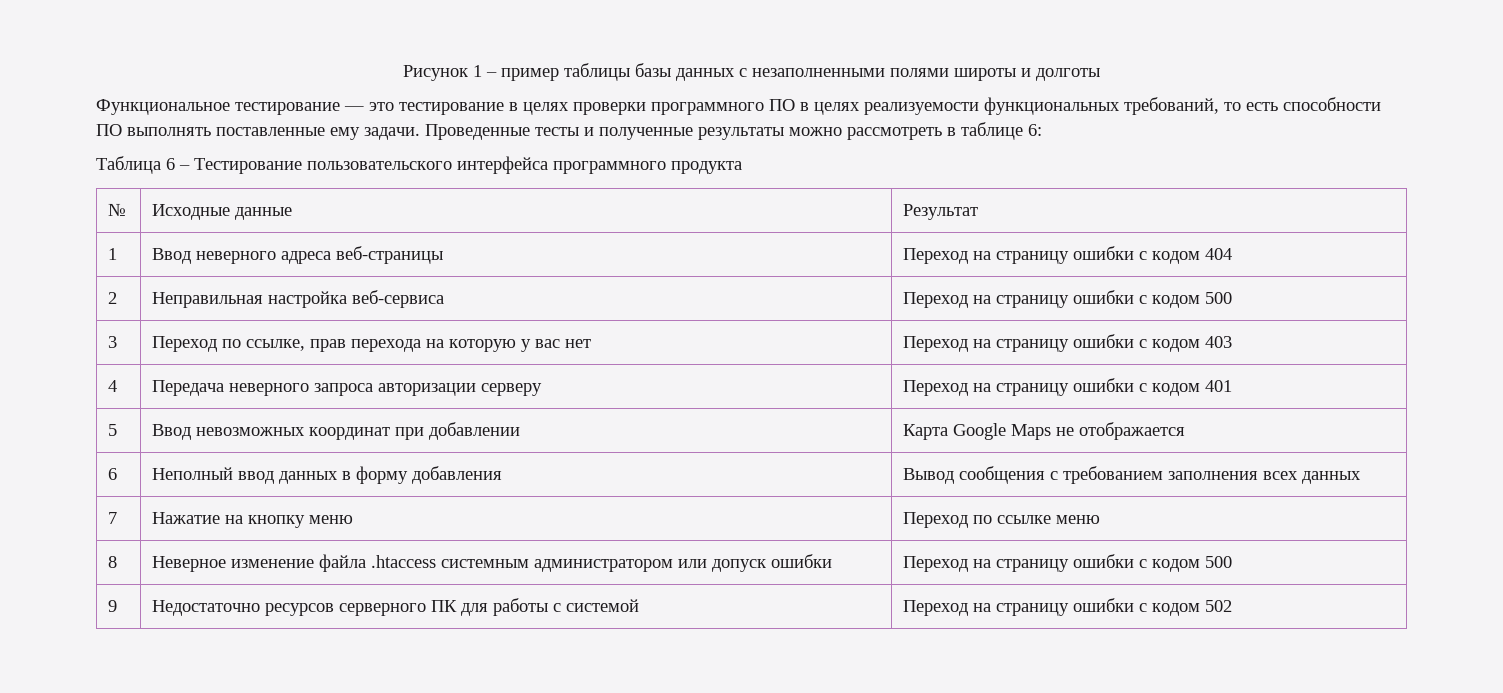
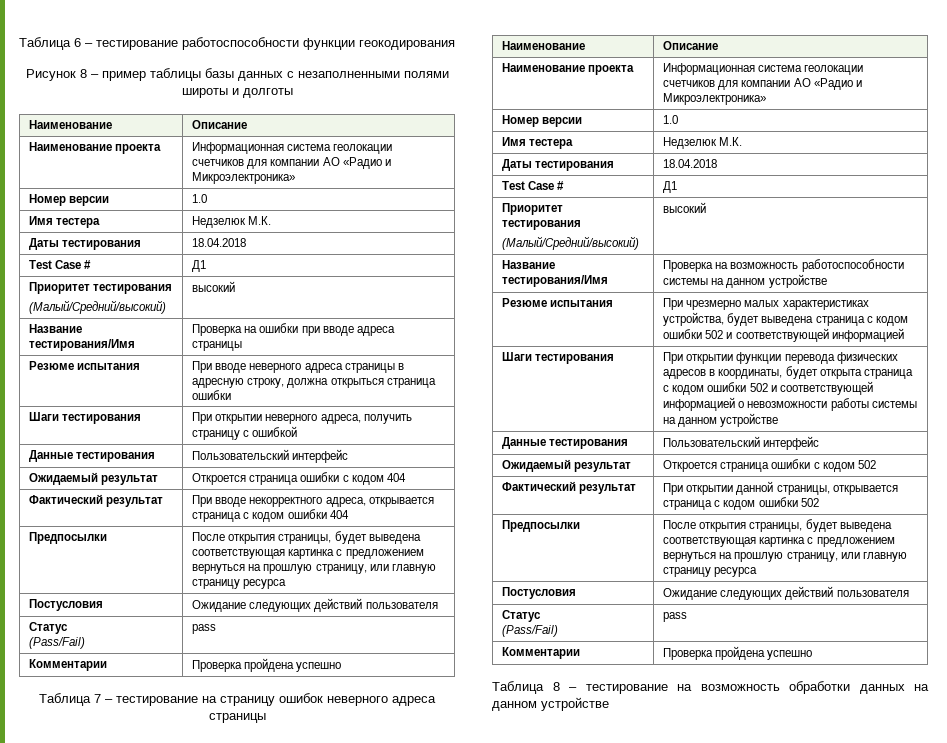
- Рисунок 1 – пример таблицы базы данных с незаполненными полями широты и долготы
- Функциональное тестирование — это тестирование в целях проверки программного ПО в целях реализуемости функциональных требований, то есть способности ПО выполнять поставленные ему задачи. Проведенные тесты и полученные результаты можно рассмотреть в таблице 6:
- Таблица 6 – Тестирование пользовательского интерфейса программного продукта
- № | Исходные данные | Результат
- 1 | Ввод неверного адреса веб-страницы | Переход на страницу ошибки с кодом 404
- 2 | Неправильная настройка веб-сервиса | Переход на страницу ошибки с кодом 500
- 3 | Переход по ссылке, прав перехода на которую у вас нет | Переход на страницу ошибки с кодом 403
- 4 | Передача неверного запроса авторизации серверу | Переход на страницу ошибки с кодом 401
- 5 | Ввод невозможных координат при добавлении | Карта Google Maps не отображается
- 6 | Неполный ввод данных в форму добавления | Вывод сообщения с требованием заполнения всех данных
- 7 | Нажатие на кнопку меню | Переход по ссылке меню
- 8 | Неверное изменение файла .htaccess системным администратором или допуск ошибки | Переход на страницу ошибки с кодом 500
- 9 | Недостаточно ресурсов серверного ПК для работы с системой | Переход на страницу ошибки с кодом 502
+ Таблица 6 – тестирование работоспособности функции геокодирования
+ Рисунок 8 – пример таблицы базы данных с незаполненными полями широты и долготы
+ Наименование | Описание
+ Наименование проекта | Информационная система геолокации счетчиков для компании АО «Радио и Микроэлектроника»
+ Номер версии | 1.0
+ Имя тестера | Недзелюк М.К.
+ Даты тестирования | 18.04.2018
+ Test Case # | Д1
+ Приоритет тестирования
+ (Малый/Средний/высокий) | высокий
+ Название тестирования/Имя | Проверка на ошибки при вводе адреса страницы
+ Резюме испытания | При вводе неверного адреса страницы в адресную строку, должна открыться страница ошибки
+ Шаги тестирования | При открытии неверного адреса, получить страницу с ошибкой
+ Данные тестирования | Пользовательский интерфейс
+ Ожидаемый результат | Откроется страница ошибки с кодом 404
+ Фактический результат | При вводе некорректного адреса, открывается страница с кодом ошибки 404
+ Предпосылки | После открытия страницы, будет выведена соответствующая картинка с предложением вернуться на прошлую страницу, или главную страницу ресурса
+ Постусловия | Ожидание следующих действий пользователя
+ Статус
+ (Pass/Fail) | pass
+ Комментарии | Проверка пройдена успешно
+ Таблица 7 – тестирование на страницу ошибок неверного адреса страницы
+ Наименование | Описание
+ Наименование проекта | Информационная система геолокации счетчиков для компании АО «Радио и Микроэлектроника»
+ Номер версии | 1.0
+ Имя тестера | Недзелюк М.К.
+ Даты тестирования | 18.04.2018
+ Test Case # | Д1
+ Приоритет тестирования
+ (Малый/Средний/высокий) | высокий
+ Название тестирования/Имя | Проверка на возможность работоспособности системы на данном устройстве
+ Резюме испытания | При чрезмерно малых характеристиках устройства, будет выведена страница с кодом ошибки 502 и соответствующей информацией
+ Шаги тестирования | При открытии функции перевода физических адресов в координаты, будет открыта страница с кодом ошибки 502 и соответствующей информацией о невозможности работы системы на данном устройстве
+ Данные тестирования | Пользовательский интерфейс
+ Ожидаемый результат | Откроется страница ошибки с кодом 502
+ Фактический результат | При открытии данной страницы, открывается страница с кодом ошибки 502
+ Предпосылки | После открытия страницы, будет выведена соответствующая картинка с предложением вернуться на прошлую страницу, или главную страницу ресурса
+ Постусловия | Ожидание следующих действий пользователя
+ Статус
+ (Pass/Fail) | pass
+ Комментарии | Проверка пройдена успешно
+ Таблица 8 – тестирование на возможность обработки данных на данном устройстве

